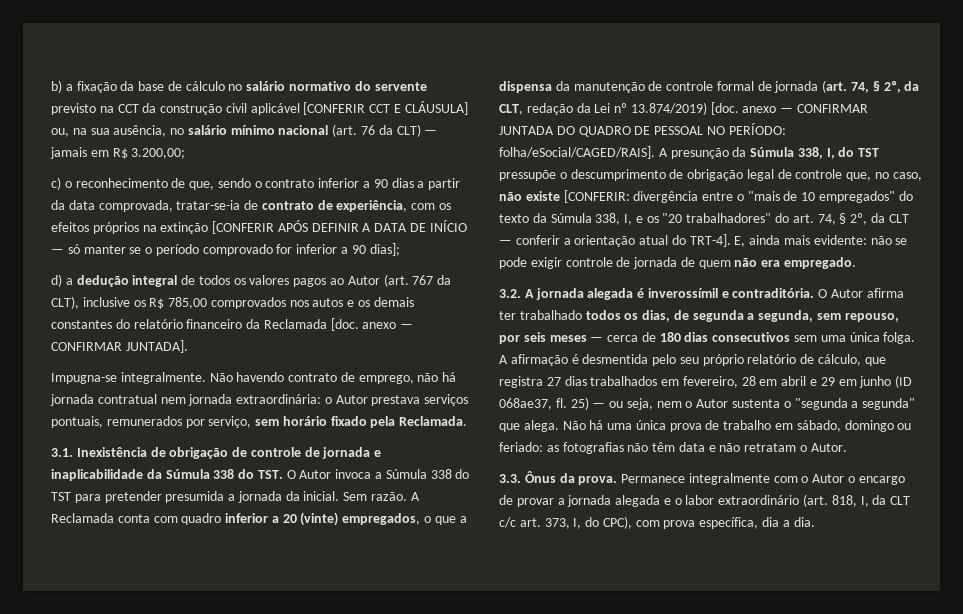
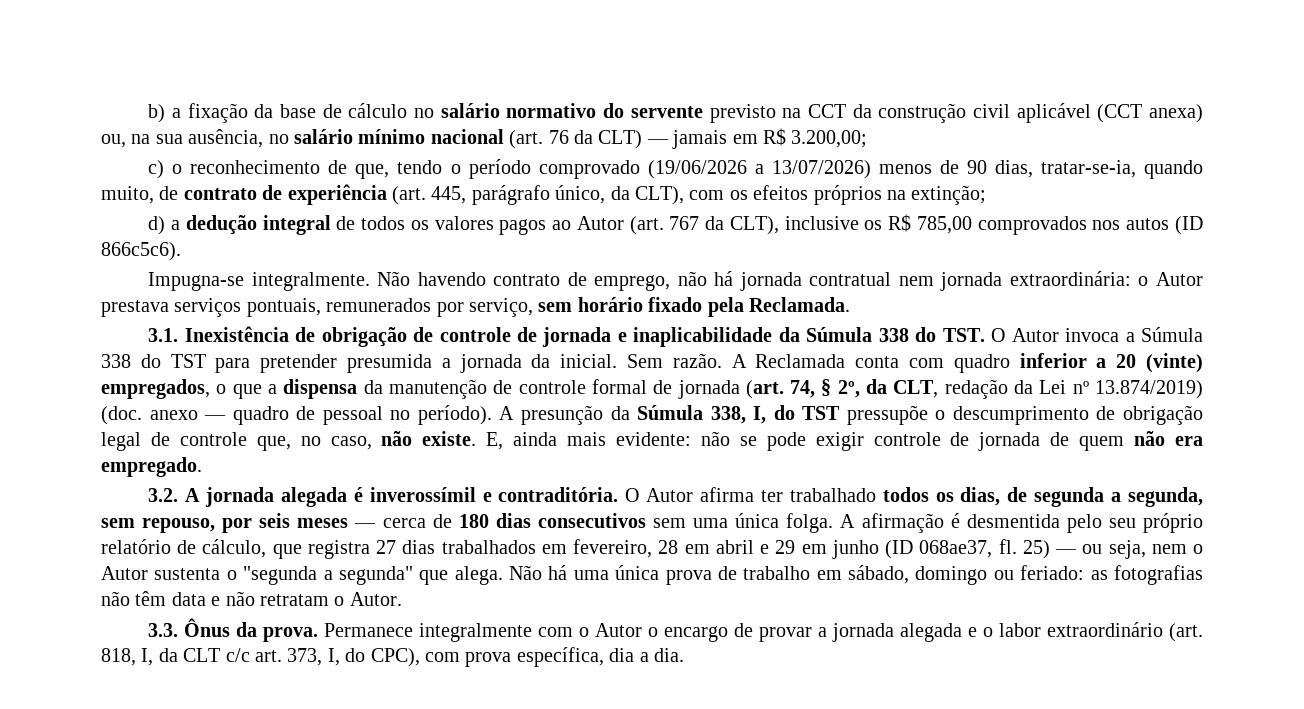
- b) a fixação da base de cálculo no salário normativo do servente previsto na CCT da construção civil aplicável [CONFERIR CCT E CLÁUSULA] ou, na sua ausência, no salário mínimo nacional (art. 76 da CLT) — jamais em R$ 3.200,00;
+ b) a fixação da base de cálculo no salário normativo do servente previsto na CCT da construção civil aplicável (CCT anexa) ou, na sua ausência, no salário mínimo nacional (art. 76 da CLT) — jamais em R$ 3.200,00;
- c) o reconhecimento de que, sendo o contrato inferior a 90 dias a partir da data comprovada, tratar-se-ia de contrato de experiência, com os efeitos próprios na extinção [CONFERIR APÓS DEFINIR A DATA DE INÍCIO — só manter se o período comprovado for inferior a 90 dias];
+ c) o reconhecimento de que, tendo o período comprovado (19/06/2026 a 13/07/2026) menos de 90 dias, tratar-se-ia, quando muito, de contrato de experiência (art. 445, parágrafo único, da CLT), com os efeitos próprios na extinção;
- d) a dedução integral de todos os valores pagos ao Autor (art. 767 da CLT), inclusive os R$ 785,00 comprovados nos autos e os demais constantes do relatório financeiro da Reclamada [doc. anexo — CONFIRMAR JUNTADA].
+ d) a dedução integral de todos os valores pagos ao Autor (art. 767 da CLT), inclusive os R$ 785,00 comprovados nos autos (ID 866c5c6).
- A Reclamada conta com quadro inferior a 20 (vinte) empregados, o que a dispensa da manutenção de controle formal de jornada (art. 74, § 2º, da CLT, redação da Lei nº 13.874/2019) [doc. anexo — CONFIRMAR JUNTADA DO QUADRO DE PESSOAL NO PERÍODO: folha/eSocial/CAGED/RAIS].
+ A Reclamada conta com quadro inferior a 20 (vinte) empregados, o que a dispensa da manutenção de controle formal de jornada (art. 74, § 2º, da CLT, redação da Lei nº 13.874/2019) (doc. anexo — quadro de pessoal no período).
- A presunção da Súmula 338, I, do TST pressupõe o descumprimento de obrigação legal de controle que, no caso, não existe [CONFERIR: divergência entre o "mais de 10 empregados" do texto da Súmula 338, I, e os "20 trabalhadores" do art. 74, § 2º, da CLT — conferir a orientação atual do TRT-4].
+ A presunção da Súmula 338, I, do TST pressupõe o descumprimento de obrigação legal de controle que, no caso, não existe.

